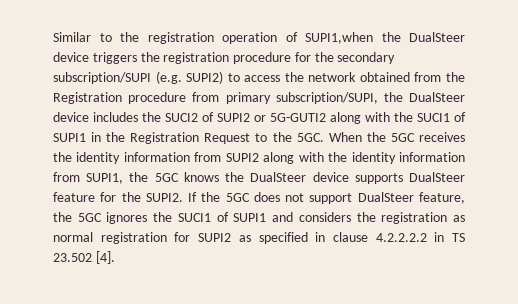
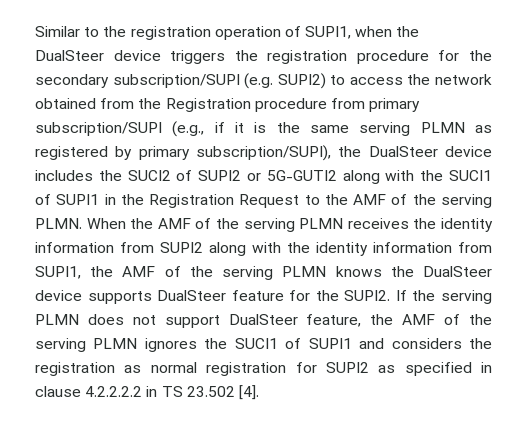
- Similar to the registration operation of SUPI1,when the DualSteer device triggers the registration procedure for the secondary subscription/SUPI (e.g. SUPI2) to access the network obtained from the Registration procedure from primary subscription/SUPI, the DualSteer device includes the SUCI2 of SUPI2 or 5G-GUTI2 along with the SUCI1 of SUPI1 in the Registration Request to the 5GC. When the 5GC receives the identity information from SUPI2 along with the identity information from SUPI1, the 5GC knows the DualSteer device supports DualSteer feature for the SUPI2.
+ Similar to the registration operation of SUPI1, when the DualSteer device triggers the registration procedure for the secondary subscription/SUPI (e.g. SUPI2) to access the network obtained from the Registration procedure from primary subscription/SUPI (e.g., if it is the same serving PLMN as registered by primary subscription/SUPI), the DualSteer device includes the SUCI2 of SUPI2 or 5G-GUTI2 along with the SUCI1 of SUPI1 in the Registration Request to the AMF of the serving PLMN. When the AMF of the serving PLMN receives the identity information from SUPI2 along with the identity information from SUPI1, the AMF of the serving PLMN knows the DualSteer device supports DualSteer feature for the SUPI2.
- If the 5GC does not support DualSteer feature, the 5GC ignores the SUCI1 of SUPI1 and considers the registration as normal registration for SUPI2 as specified in clause 4.2.2.2.2 in TS 23.502 [4].
+ If the serving PLMN does not support DualSteer feature, the AMF of the serving PLMN ignores the SUCI1 of SUPI1 and considers the registration as normal registration for SUPI2 as specified in clause 4.2.2.2.2 in TS 23.502 [4].

